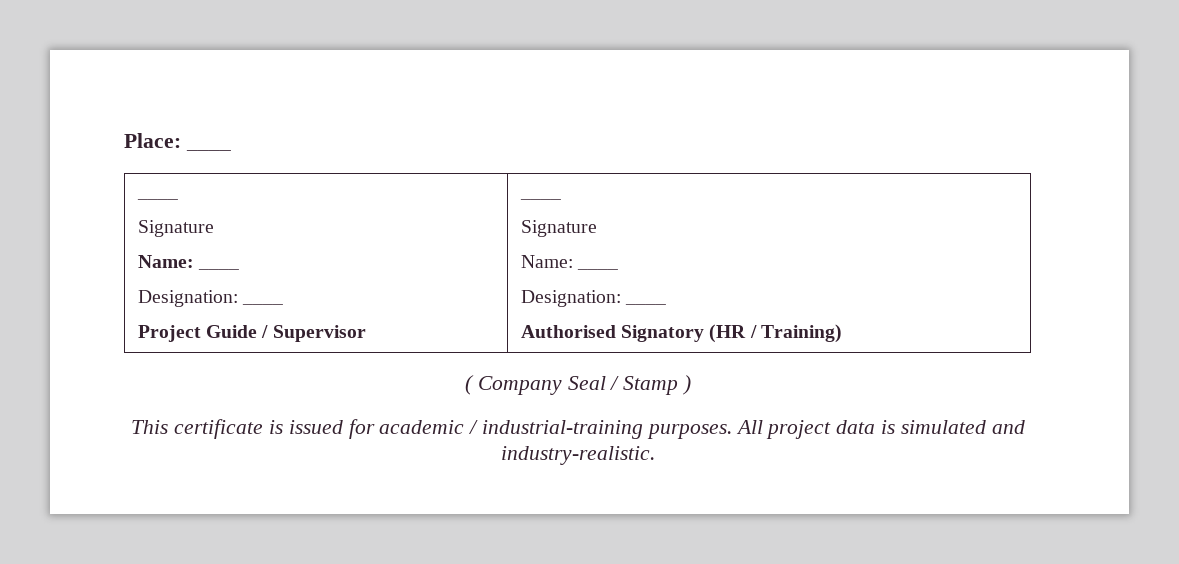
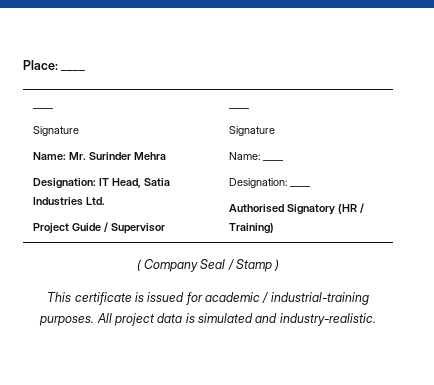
  Place: ____
  ____
  Signature
- Name: ____
- Designation: ____
+ Name: Mr. Surinder Mehra
+ Designation: IT Head, Satia Industries Ltd.

